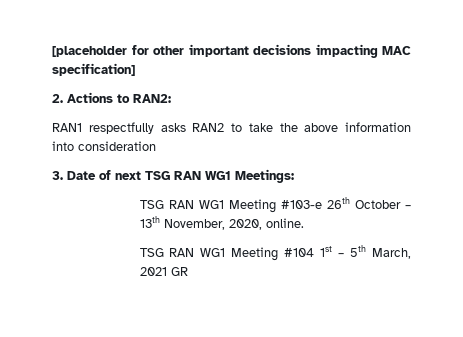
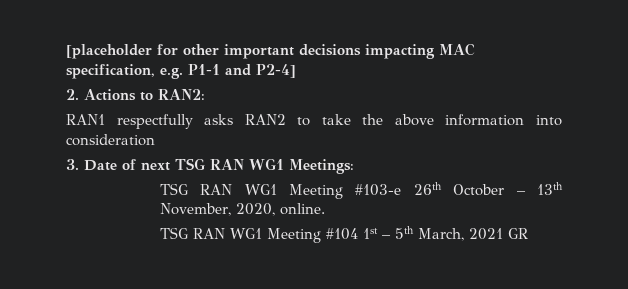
- [placeholder for other important decisions impacting MAC specification]
+ [placeholder for other important decisions impacting MAC specification, e.g. P1-1 and P2-4]

